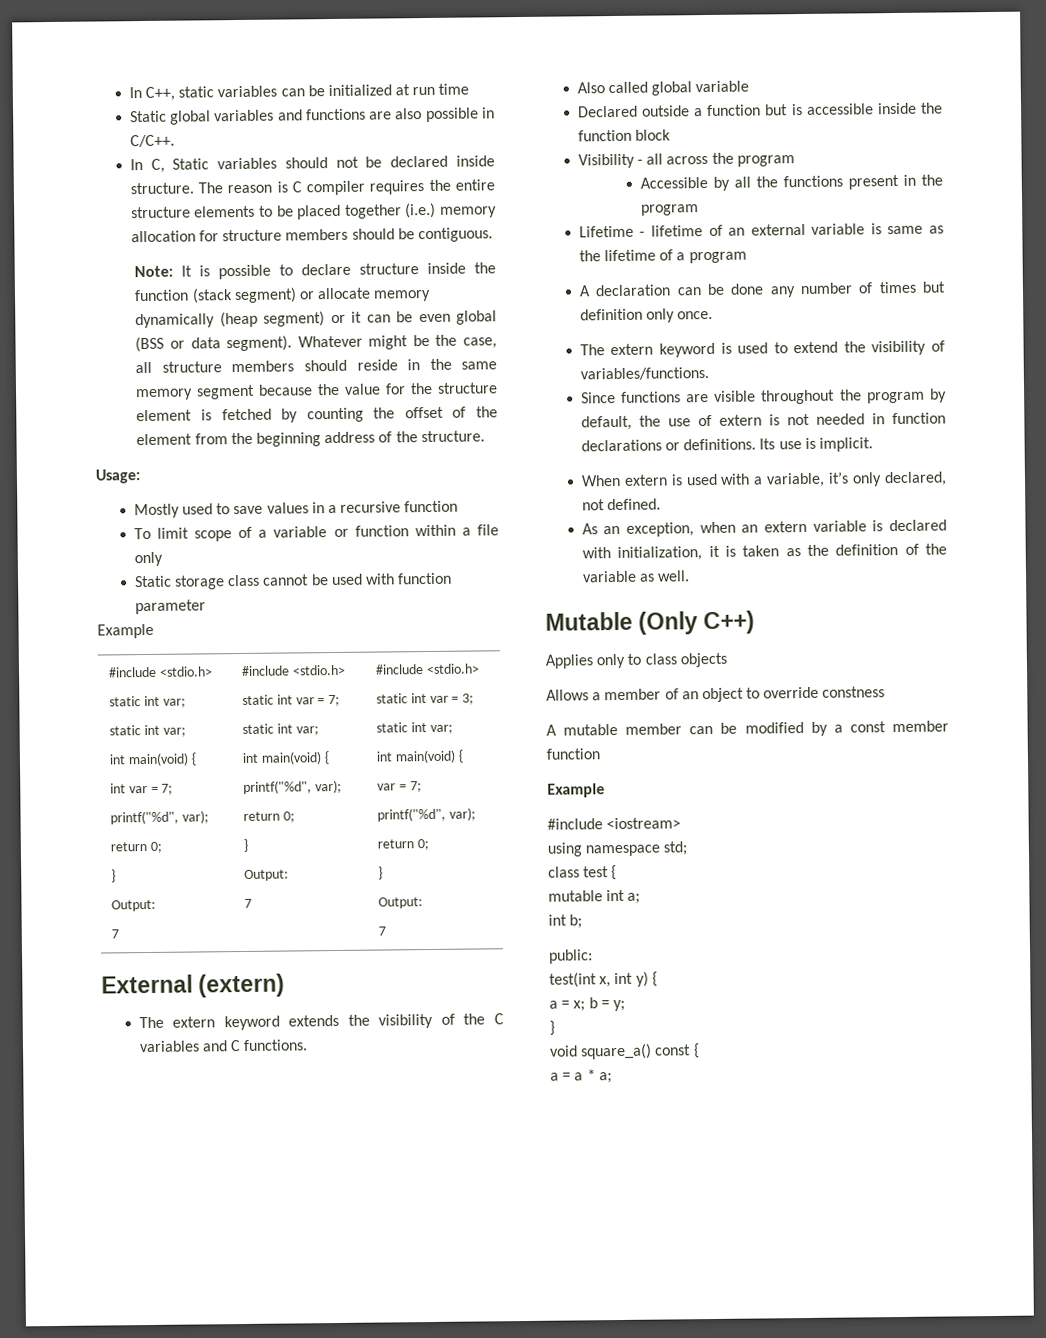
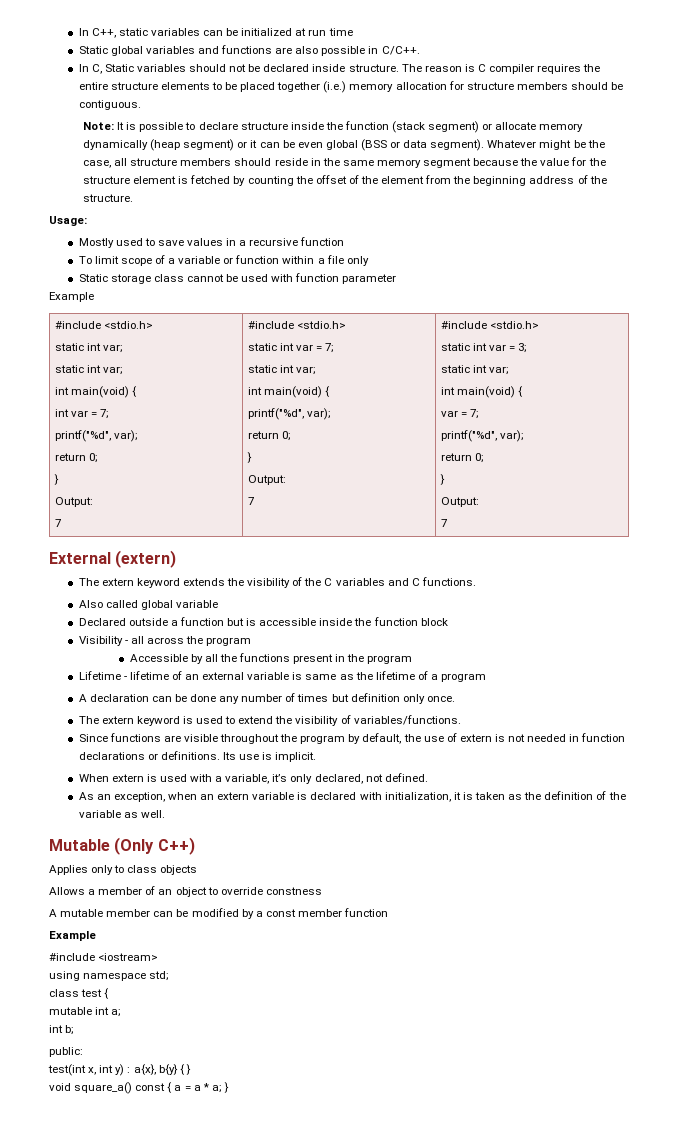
- test(int x, int y) {
- a = x; b = y;
- }
+ test(int x, int y) : a{x}, b{y} { }
- void square_a() const {
- a = a * a;
+ void square_a() const { a = a * a; }

